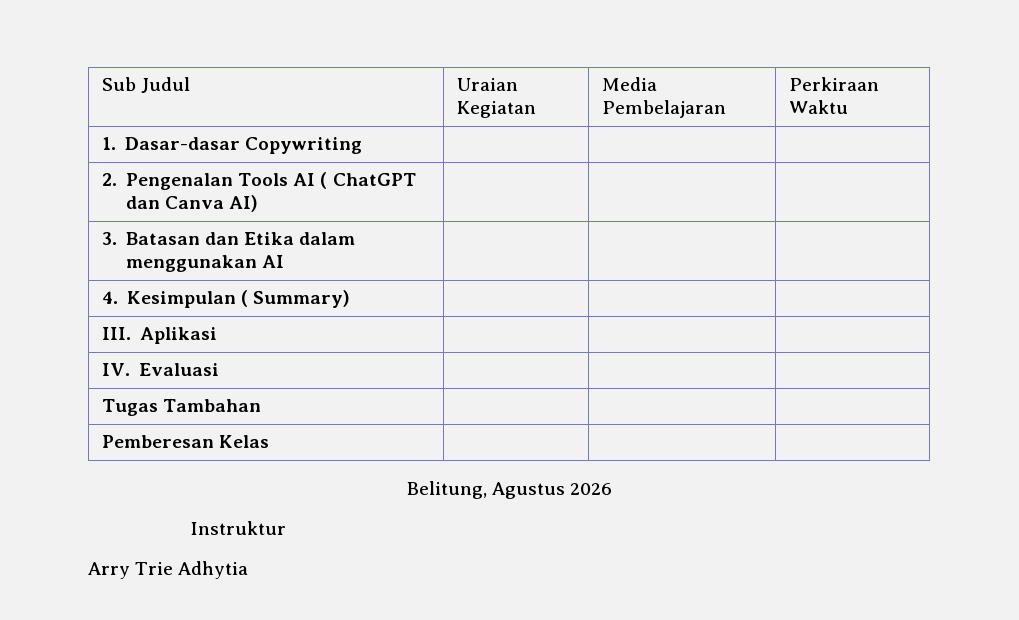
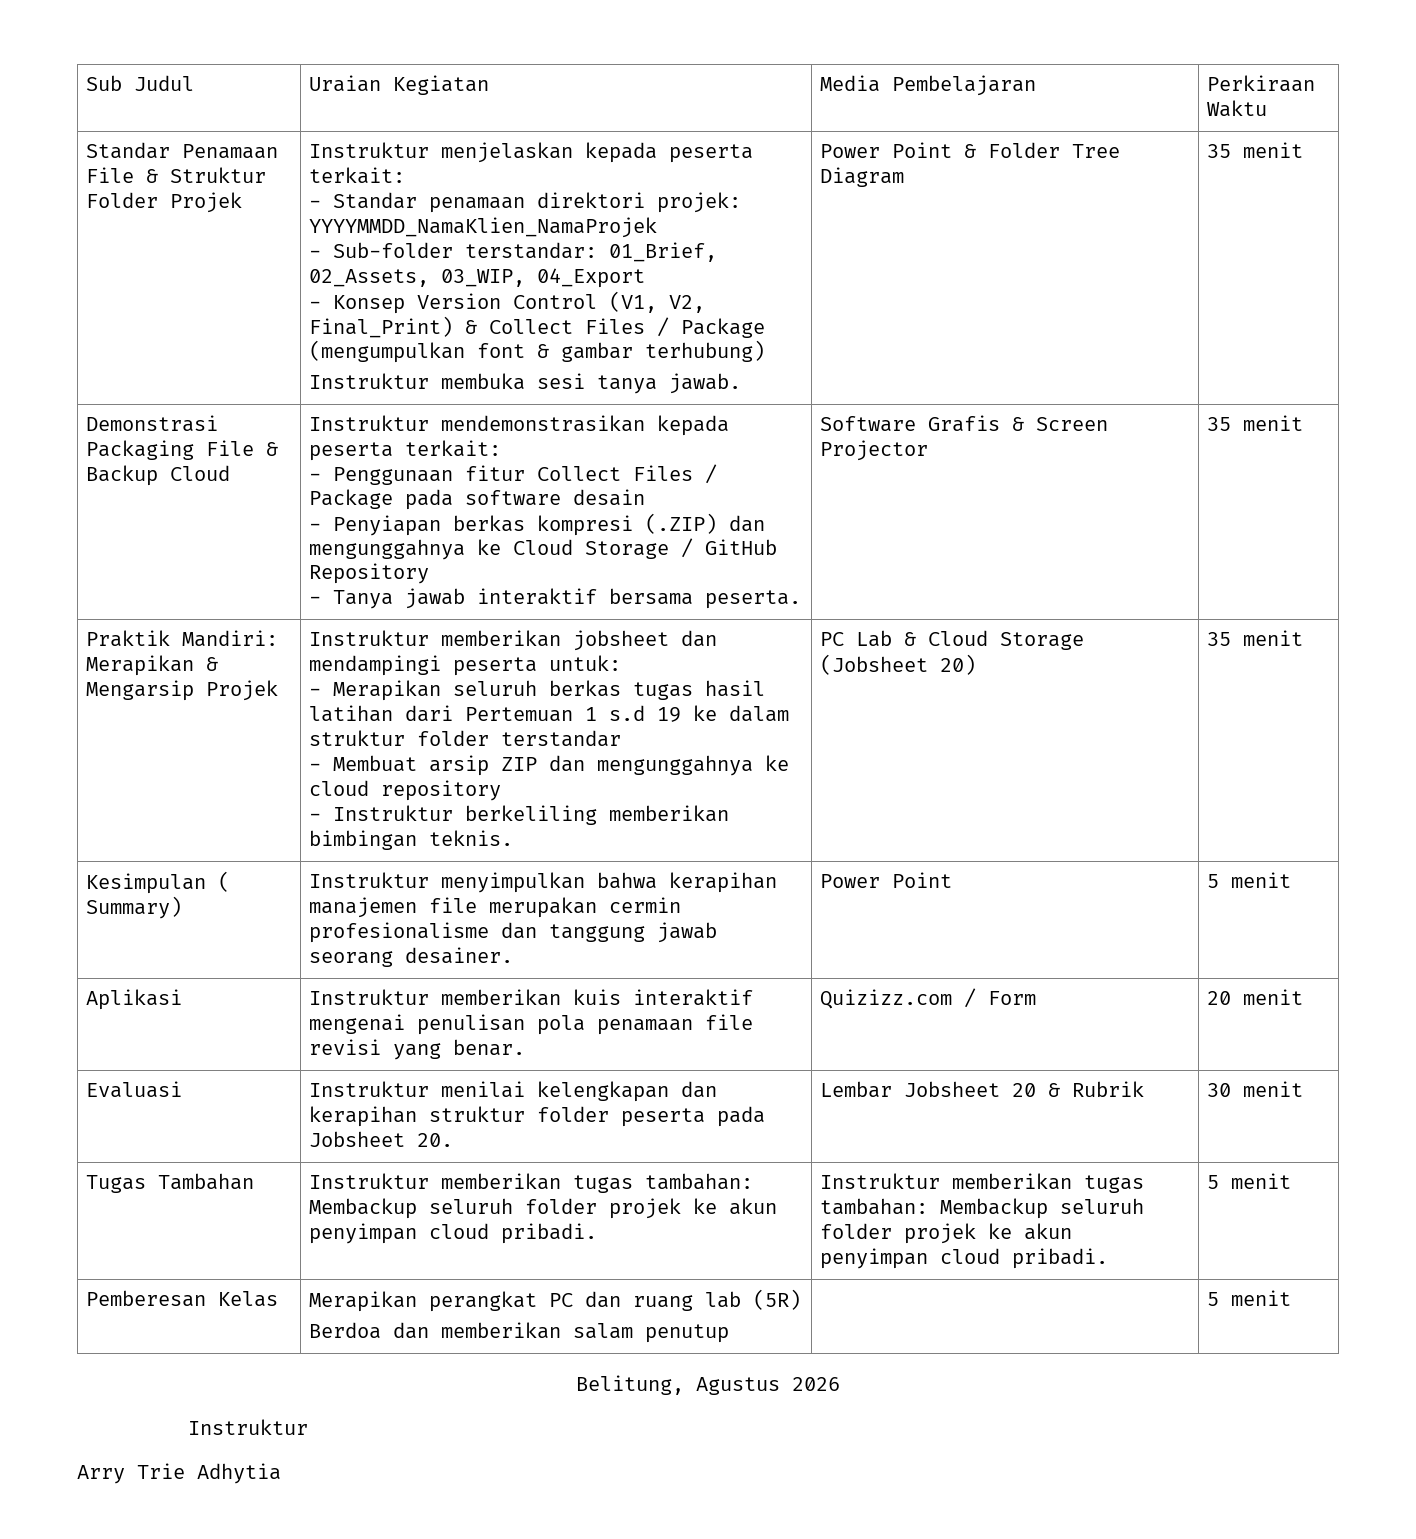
- 1. Dasar-dasar Copywriting | | |
- 2. Pengenalan Tools AI ( ChatGPT dan Canva AI) | | |
- 3. Batasan dan Etika dalam menggunakan AI | | |
- 4. Kesimpulan ( Summary) | | |
- III. Aplikasi | | |
- IV. Evaluasi | | |
- Tugas Tambahan | | |
- Pemberesan Kelas | | |
+ Standar Penamaan File & Struktur Folder Projek | Instruktur menjelaskan kepada peserta terkait:
+ - Standar penamaan direktori projek: YYYYMMDD_NamaKlien_NamaProjek
+ - Sub-folder terstandar: 01_Brief, 02_Assets, 03_WIP, 04_Export
+ - Konsep Version Control (V1, V2, Final_Print) & Collect Files / Package (mengumpulkan font & gambar terhubung)
+ Instruktur membuka sesi tanya jawab. | Power Point & Folder Tree Diagram | 35 menit
+ Demonstrasi Packaging File & Backup Cloud | Instruktur mendemonstrasikan kepada peserta terkait:
+ - Penggunaan fitur Collect Files / Package pada software desain
+ - Penyiapan berkas kompresi (.ZIP) dan mengunggahnya ke Cloud Storage / GitHub Repository
+ - Tanya jawab interaktif bersama peserta. | Software Grafis & Screen Projector | 35 menit
+ Praktik Mandiri: Merapikan & Mengarsip Projek | Instruktur memberikan jobsheet dan mendampingi peserta untuk:
+ - Merapikan seluruh berkas tugas hasil latihan dari Pertemuan 1 s.d 19 ke dalam struktur folder terstandar
+ - Membuat arsip ZIP dan mengunggahnya ke cloud repository
+ - Instruktur berkeliling memberikan bimbingan teknis. | PC Lab & Cloud Storage (Jobsheet 20) | 35 menit
+ Kesimpulan ( Summary) | Instruktur menyimpulkan bahwa kerapihan manajemen file merupakan cermin profesionalisme dan tanggung jawab seorang desainer. | Power Point | 5 menit
+ Aplikasi | Instruktur memberikan kuis interaktif mengenai penulisan pola penamaan file revisi yang benar. | Quizizz.com / Form | 20 menit
+ Evaluasi | Instruktur menilai kelengkapan dan kerapihan struktur folder peserta pada Jobsheet 20. | Lembar Jobsheet 20 & Rubrik | 30 menit
+ Tugas Tambahan | Instruktur memberikan tugas tambahan: Membackup seluruh folder projek ke akun penyimpan cloud pribadi. | Instruktur memberikan tugas tambahan: Membackup seluruh folder projek ke akun penyimpan cloud pribadi. | 5 menit
+ Pemberesan Kelas | Merapikan perangkat PC dan ruang lab (5R)
+ Berdoa dan memberikan salam penutup | | 5 menit

